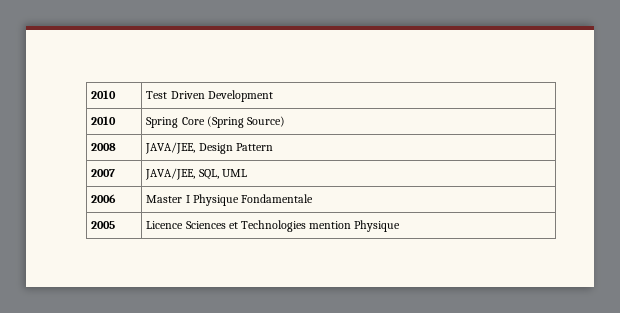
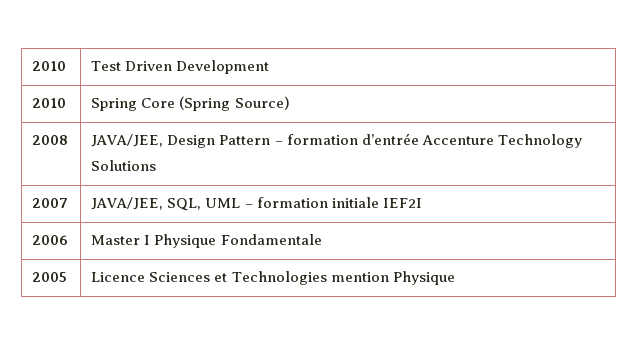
- 2008 | JAVA/JEE, Design Pattern
+ 2008 | JAVA/JEE, Design Pattern – formation d’entrée Accenture Technology Solutions
- 2007 | JAVA/JEE, SQL, UML
+ 2007 | JAVA/JEE, SQL, UML – formation initiale IEF2I

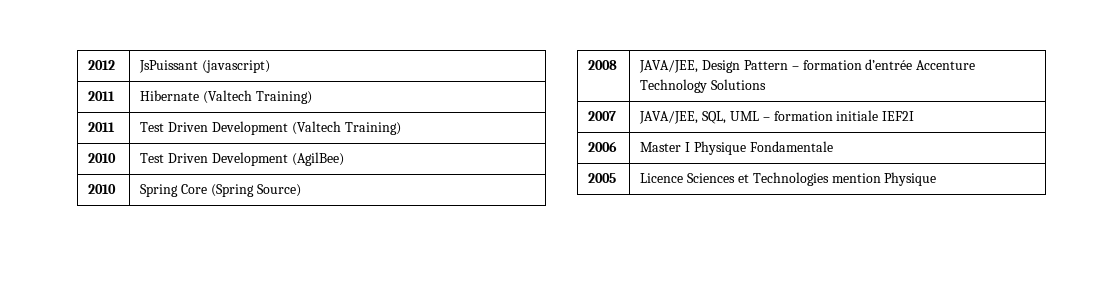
+ 2012 | JsPuissant (javascript)
+ 2011 | Hibernate (Valtech Training)
+ 2011 | Test Driven Development (Valtech Training)
- 2010 | Test Driven Development
+ 2010 | Test Driven Development (AgilBee)

